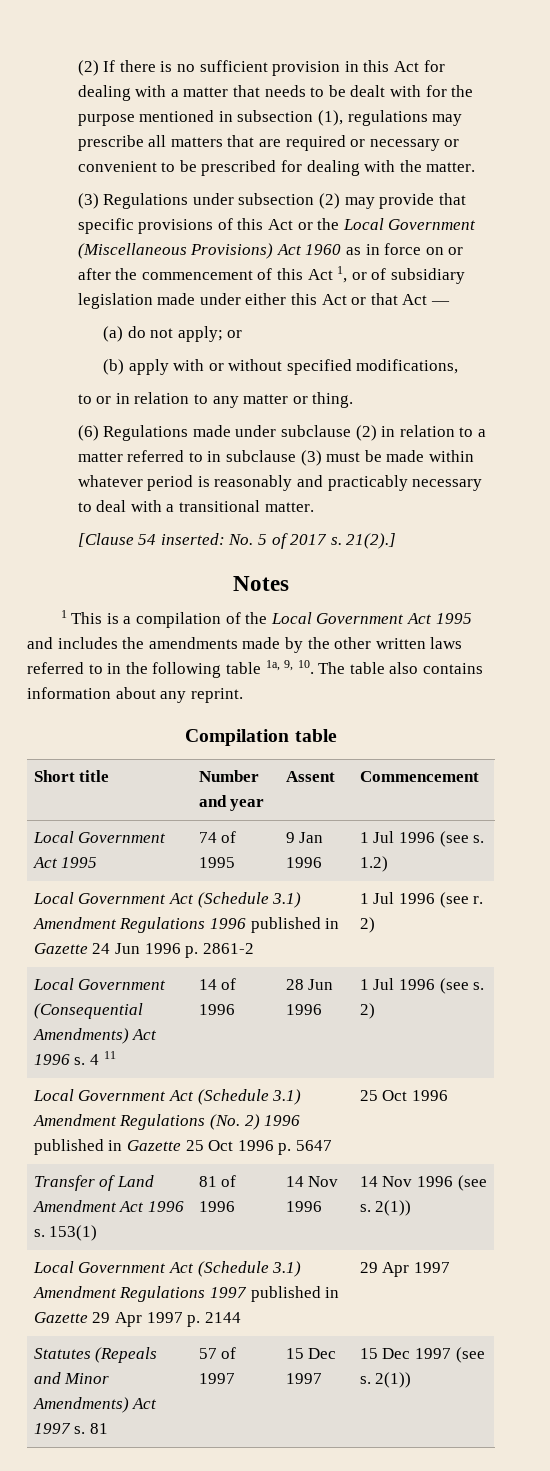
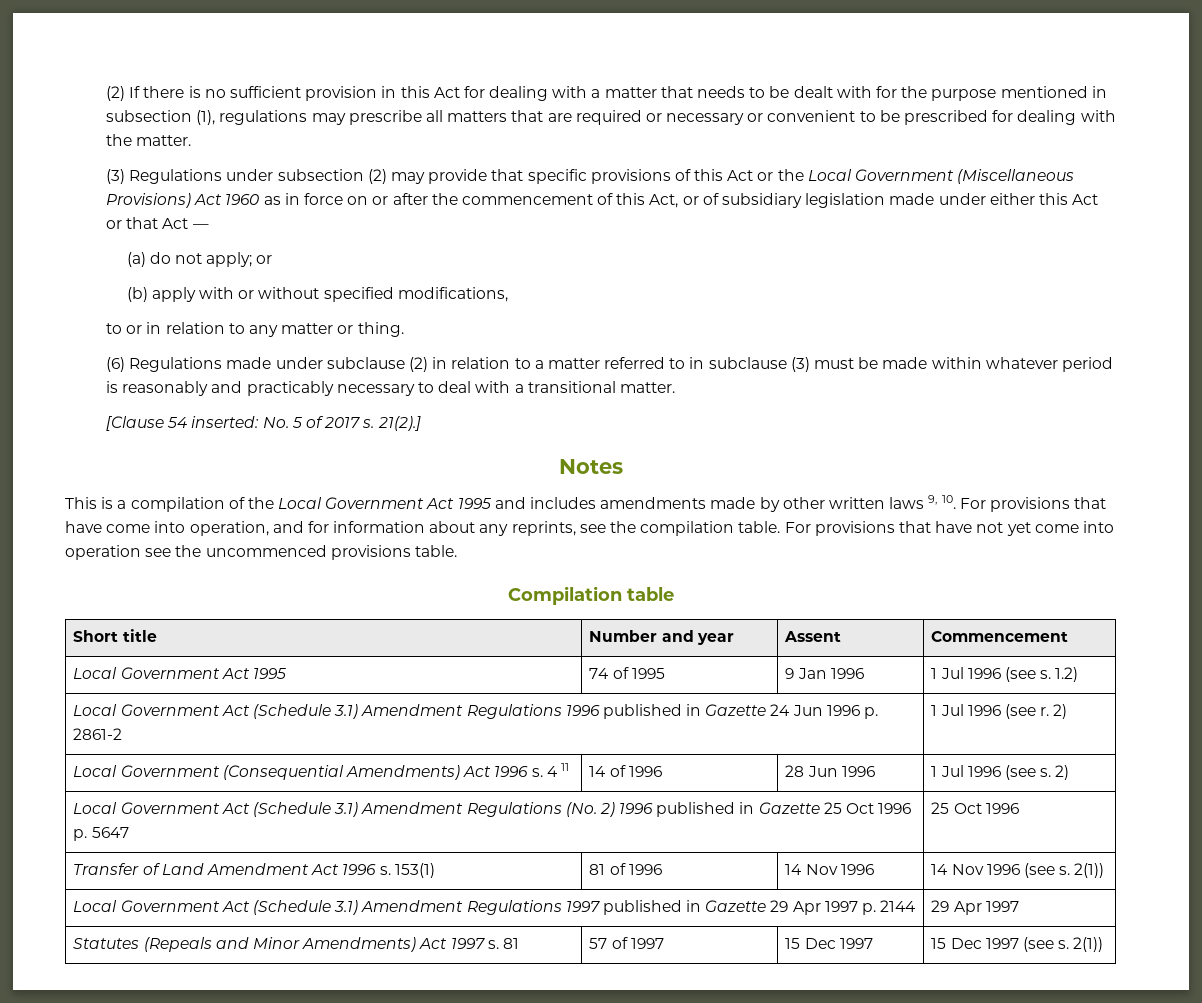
- (3) Regulations under subsection (2) may provide that specific provisions of this Act or the Local Government (Miscellaneous Provisions) Act 1960 as in force on or after the commencement of this Act 1, or of subsidiary legislation made under either this Act or that Act —
+ (3) Regulations under subsection (2) may provide that specific provisions of this Act or the Local Government (Miscellaneous Provisions) Act 1960 as in force on or after the commencement of this Act, or of subsidiary legislation made under either this Act or that Act —
- 1 This is a compilation of the Local Government Act 1995 and includes the amendments made by the other written laws referred to in the following table 1a, 9, 10. The table also contains information about any reprint.
+ This is a compilation of the Local Government Act 1995 and includes amendments made by other written laws 9, 10. For provisions that have come into operation, and for information about any reprints, see the compilation table. For provisions that have not yet come into operation see the uncommenced provisions table.

